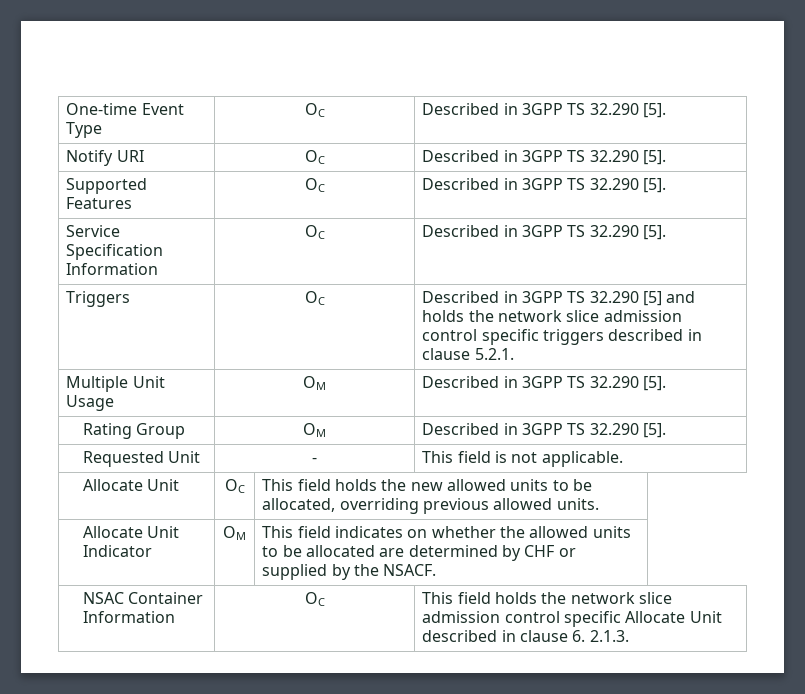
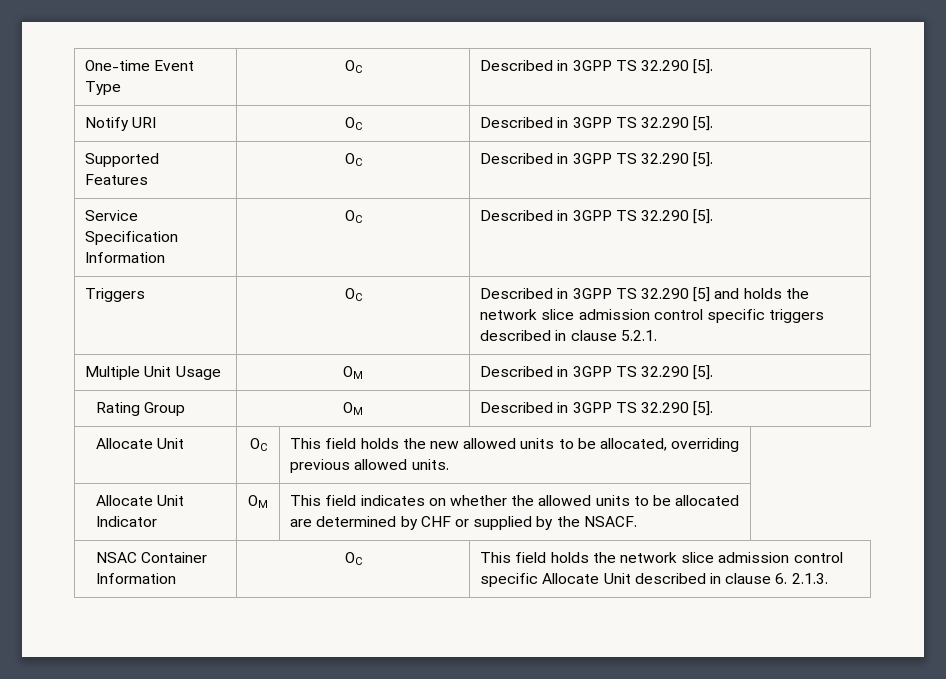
- Requested Unit | - | This field is not applicable.

